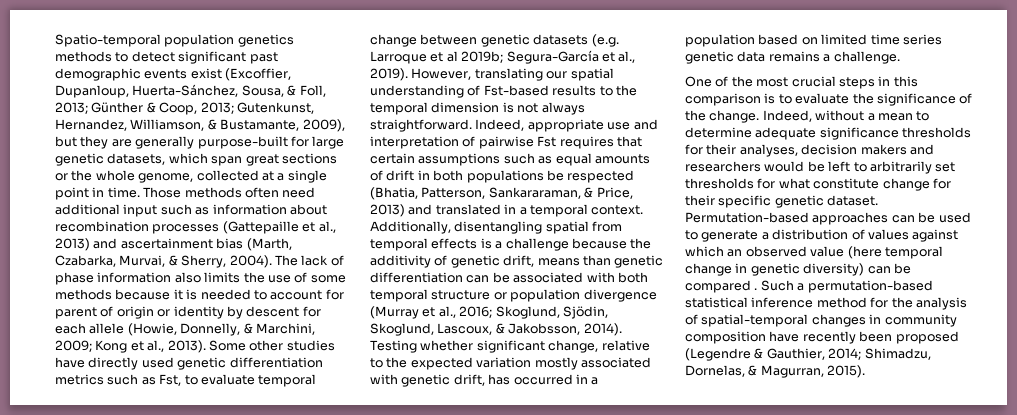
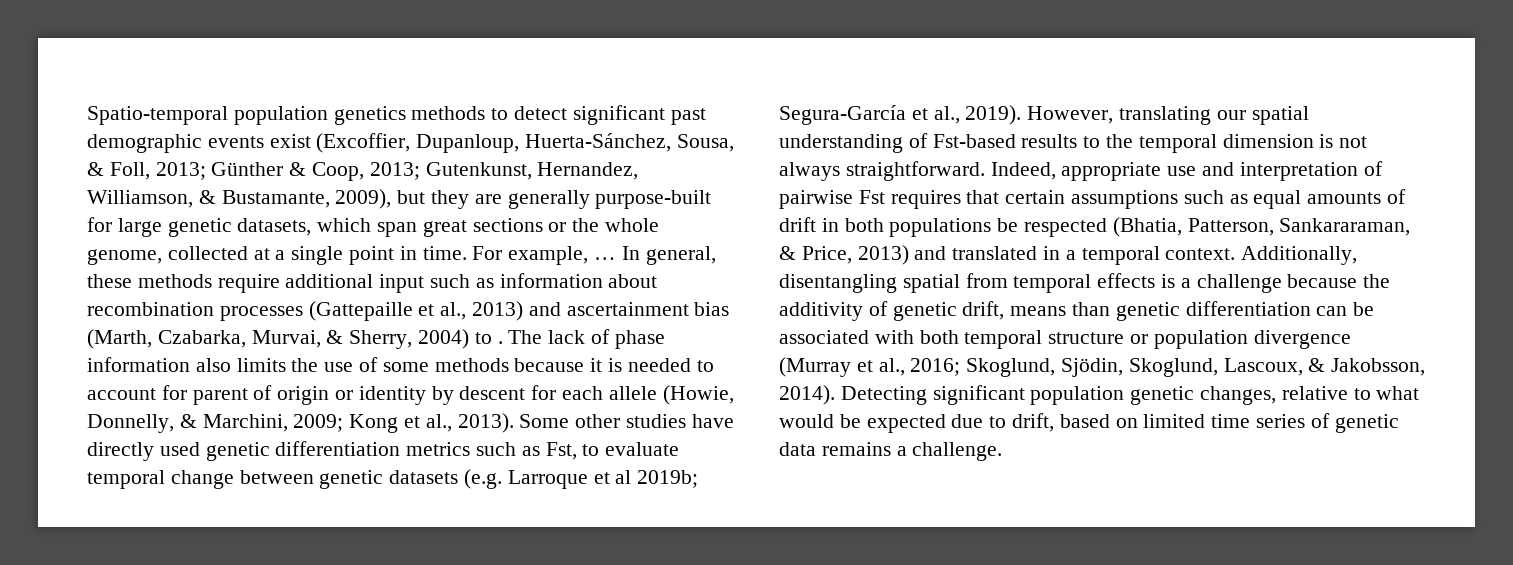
- Those methods often need additional input such as information about recombination processes (Gattepaille et al., 2013) and ascertainment bias (Marth, Czabarka, Murvai, & Sherry, 2004).
+ For example, … In general, these methods require additional input such as information about recombination processes (Gattepaille et al., 2013) and ascertainment bias (Marth, Czabarka, Murvai, & Sherry, 2004) to .
- Testing whether significant change, relative to the expected variation mostly associated with genetic drift, has occurred in a population based on limited time series genetic data remains a challenge.
+ Detecting significant population genetic changes, relative to what would be expected due to drift, based on limited time series of genetic data remains a challenge.
- One of the most crucial steps in this comparison is to evaluate the significance of the change. Indeed, without a mean to determine adequate significance thresholds for their analyses, decision makers and researchers would be left to arbitrarily set thresholds for what constitute change for their specific genetic dataset. Permutation-based approaches can be used to generate a distribution of values against which an observed value (here temporal change in genetic diversity) can be compared . Such a permutation-based statistical inference method for the analysis of spatial-temporal changes in community composition have recently been proposed (Legendre & Gauthier, 2014; Shimadzu, Dornelas, & Magurran, 2015).

